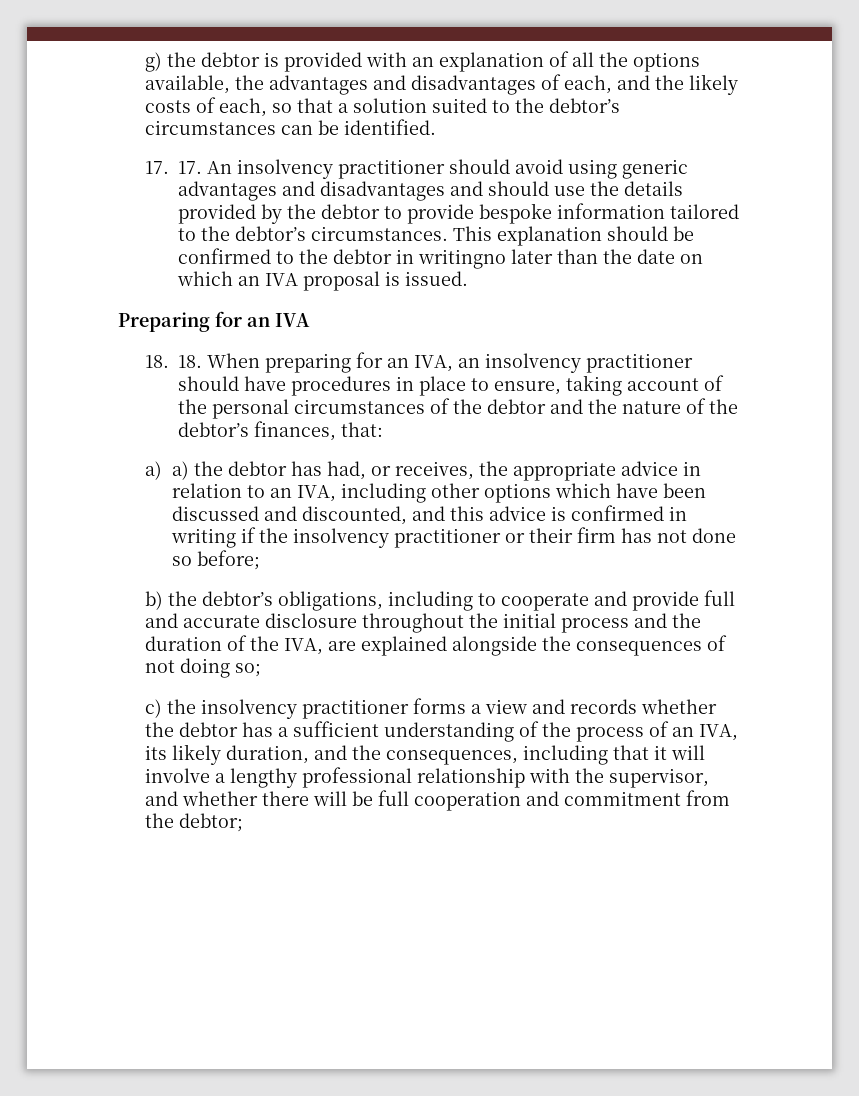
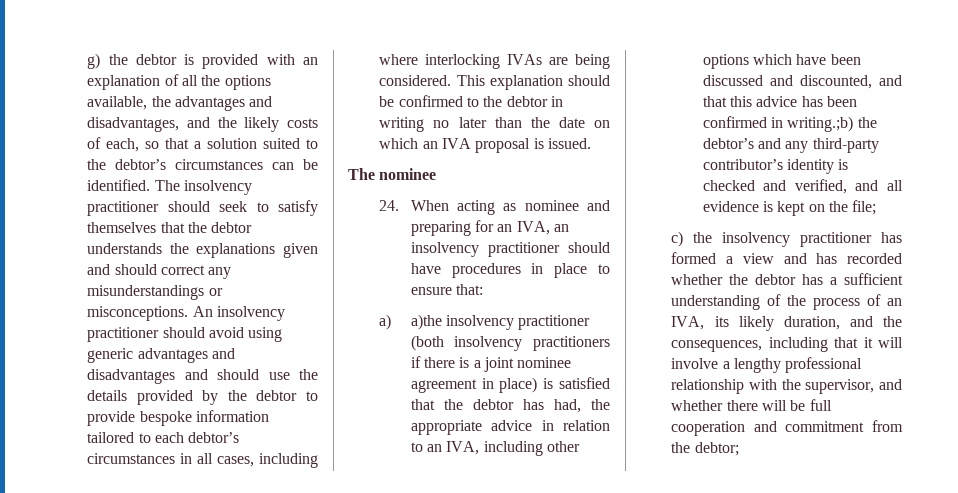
- g) the debtor is provided with an explanation of all the options available, the advantages and disadvantages of each, and the likely costs of each, so that a solution suited to the debtor’s circumstances can be identified.
- 17. 17. An insolvency practitioner should avoid using generic advantages and disadvantages and should use the details provided by the debtor to provide bespoke information tailored to the debtor’s circumstances.
+ g) the debtor is provided with an explanation of all the options available, the advantages and disadvantages, and the likely costs of each, so that a solution suited to the debtor’s circumstances can be identified. The insolvency practitioner should seek to satisfy themselves that the debtor understands the explanations given and should correct any misunderstandings or misconceptions. An insolvency practitioner should avoid using generic advantages and disadvantages and should use the details provided by the debtor to provide bespoke information tailored to each debtor’s circumstances in all cases, including where interlocking IVAs are being considered.
- This explanation should be confirmed to the debtor in writingno later than the date on which an IVA proposal is issued.
+ This explanation should be confirmed to the debtor in writing no later than the date on which an IVA proposal is issued.
- Preparing for an IVA
- 18. 18. When preparing for an IVA, an insolvency practitioner should have procedures in place to ensure, taking account of the personal circumstances of the debtor and the nature of the debtor’s finances, that:
- a) a) the debtor has had, or receives, the appropriate advice in relation to an IVA, including other options which have been discussed and discounted, and this advice is confirmed in writing if the insolvency practitioner or their firm has not done so before;
- b) the debtor’s obligations, including to cooperate and provide full and accurate disclosure throughout the initial process and the duration of the IVA, are explained alongside the consequences of not doing so;
+ The nominee
+ 24. When acting as nominee and preparing for an IVA, an insolvency practitioner should have procedures in place to ensure that:
+ a) a)the insolvency practitioner (both insolvency practitioners if there is a joint nominee agreement in place) is satisfied that the debtor has had, the appropriate advice in relation to an IVA, including other options which have been discussed and discounted, and that this advice has been confirmed in writing.;b) the debtor’s and any third-party contributor’s identity is checked and verified, and all evidence is kept on the file;
- c) the insolvency practitioner forms a view and records whether the debtor has a sufficient understanding of the process of an IVA, its likely duration, and the consequences, including that it will involve a lengthy professional relationship with the supervisor, and whether there will be full cooperation and commitment from the debtor;
+ c) the insolvency practitioner has formed a view and has recorded whether the debtor has a sufficient understanding of the process of an IVA, its likely duration, and the consequences, including that it will involve a lengthy professional relationship with the supervisor, and whether there will be full cooperation and commitment from the debtor;

